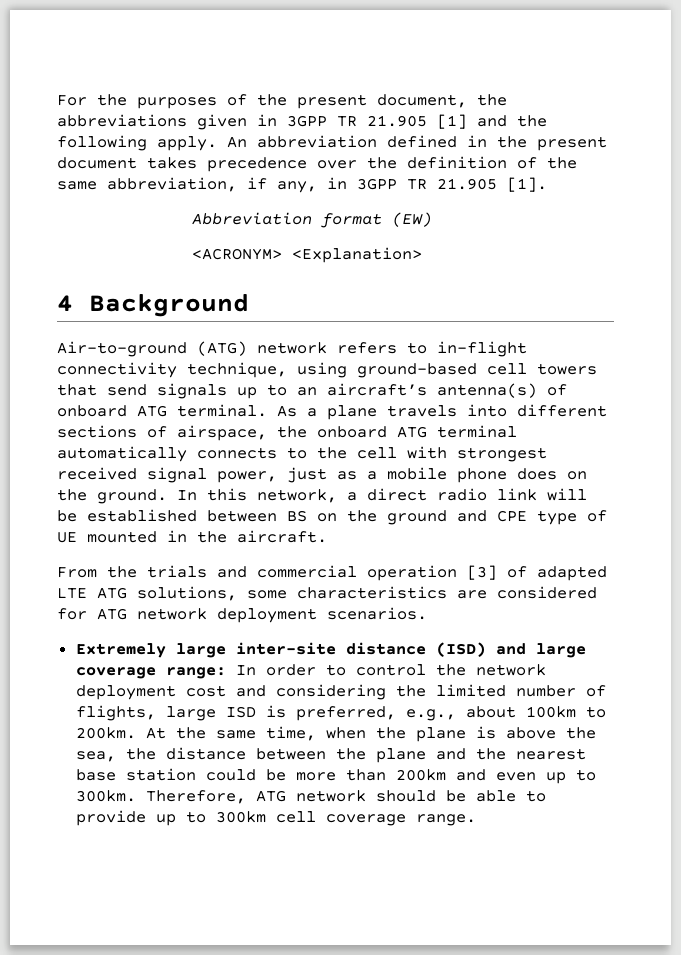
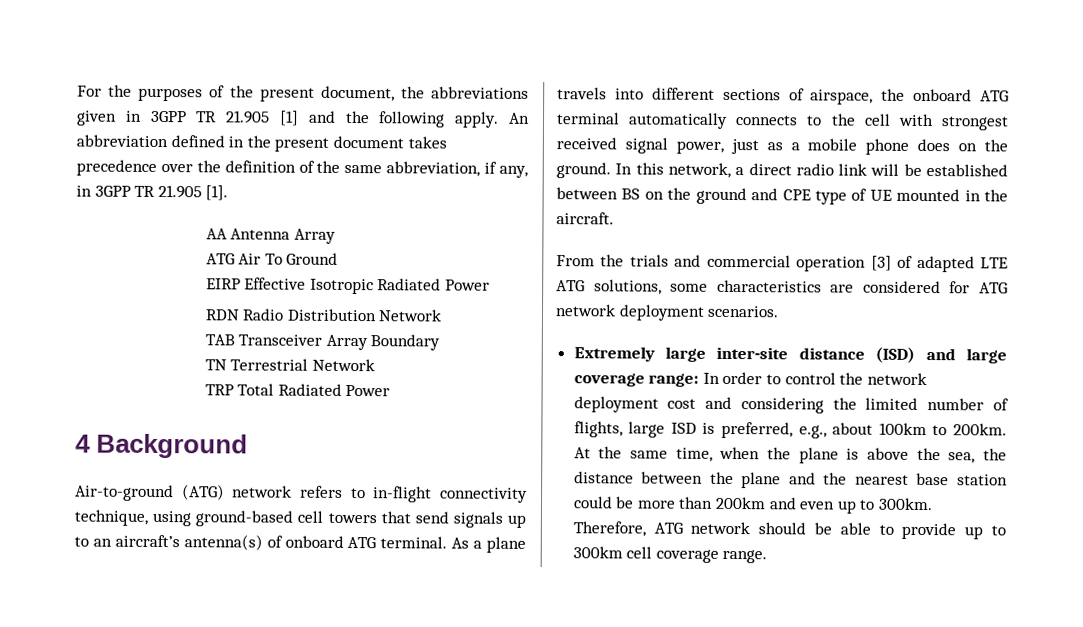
- Abbreviation format (EW)
- <ACRONYM> <Explanation>
+ AA Antenna Array
+ ATG Air To Ground
+ EIRP Effective Isotropic Radiated Power
+ RDN Radio Distribution Network
+ TAB Transceiver Array Boundary
+ TN Terrestrial Network
+ TRP Total Radiated Power

